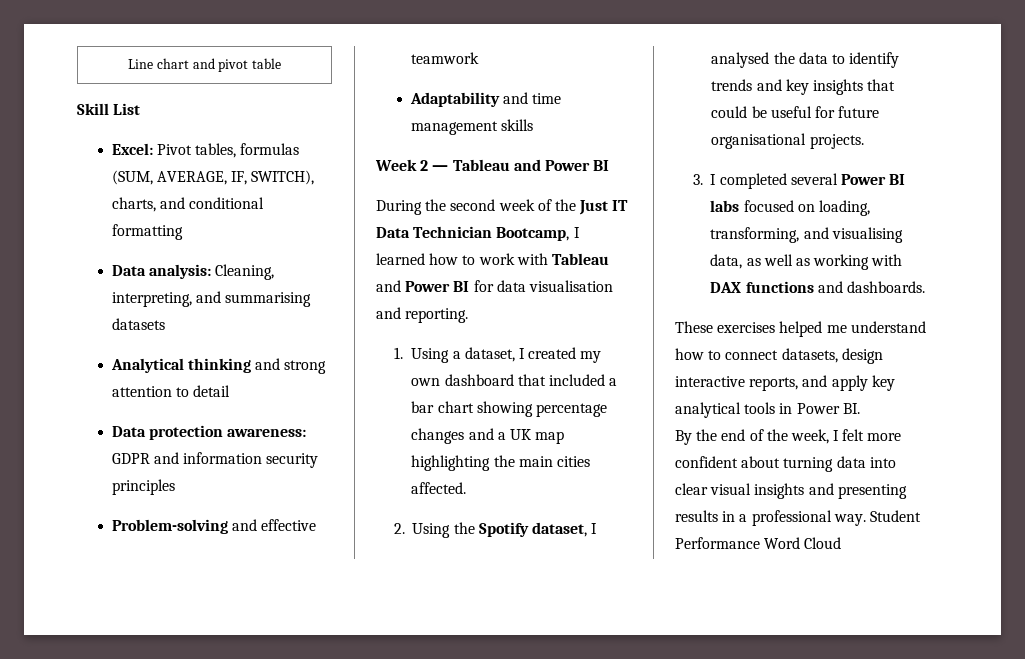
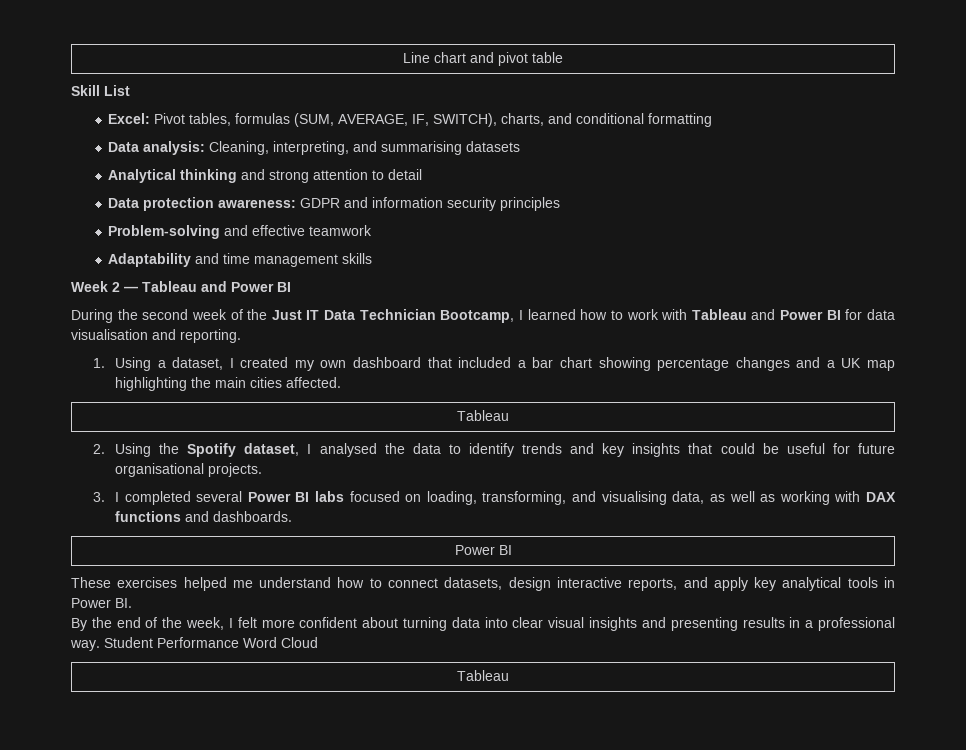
  1. Using a dataset, I created my own dashboard that included a bar chart showing percentage changes and a UK map highlighting the main cities affected.
+ Tableau
  3. I completed several Power BI labs focused on loading, transforming, and visualising data, as well as working with DAX functions and dashboards.
+ Power BI
  Student Performance Word Cloud
+ Tableau

